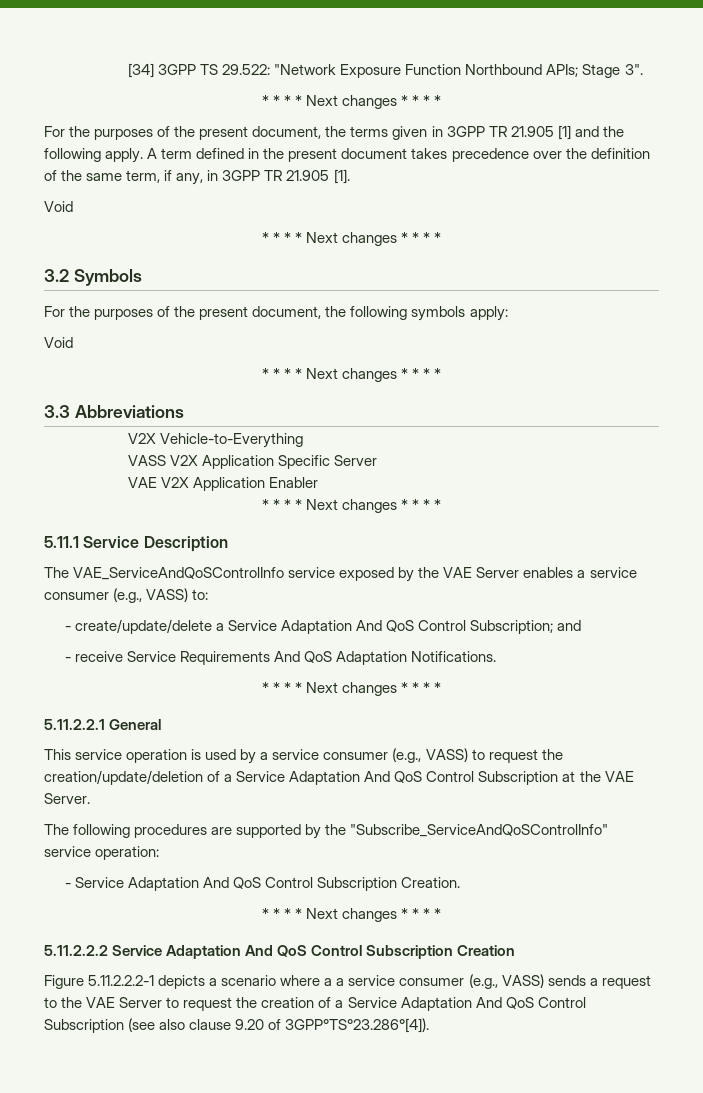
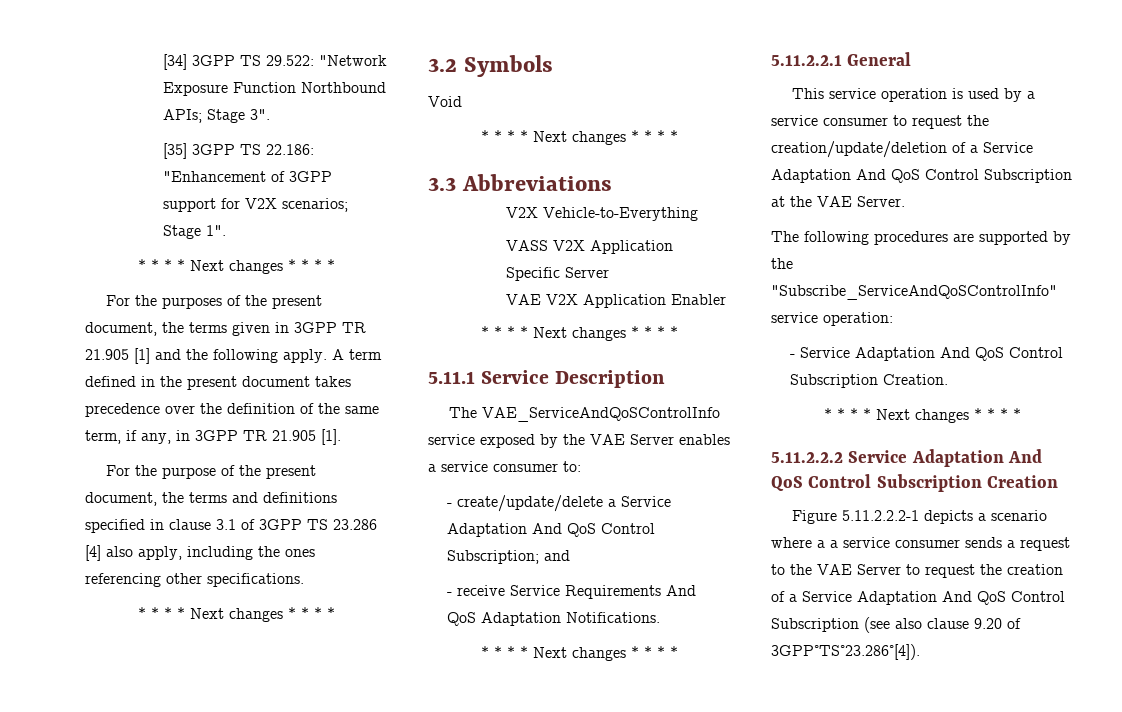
+ [35] 3GPP TS 22.186: "Enhancement of 3GPP support for V2X scenarios; Stage 1".
  A term defined in the present document takes precedence over the definition of the same term, if any, in 3GPP TR 21.905 [1].
- Void
+ For the purpose of the present document, the terms and definitions specified in clause 3.1 of 3GPP TS 23.286 [4] also apply, including the ones referencing other specifications.
- For the purposes of the present document, the following symbols apply:
- The VAE_ServiceAndQoSControlInfo service exposed by the VAE Server enables a service consumer (e.g., VASS) to:
+ The VAE_ServiceAndQoSControlInfo service exposed by the VAE Server enables a service consumer to:
- This service operation is used by a service consumer (e.g., VASS) to request the creation/update/deletion of a Service Adaptation And QoS Control Subscription at the VAE Server.
+ This service operation is used by a service consumer to request the creation/update/deletion of a Service Adaptation And QoS Control Subscription at the VAE Server.
- Figure 5.11.2.2.2-1 depicts a scenario where a a service consumer (e.g., VASS) sends a request to the VAE Server to request the creation of a Service Adaptation And QoS Control Subscription (see also clause 9.20 of 3GPP°TS°23.286°[4]).
+ Figure 5.11.2.2.2-1 depicts a scenario where a a service consumer sends a request to the VAE Server to request the creation of a Service Adaptation And QoS Control Subscription (see also clause 9.20 of 3GPP°TS°23.286°[4]).

